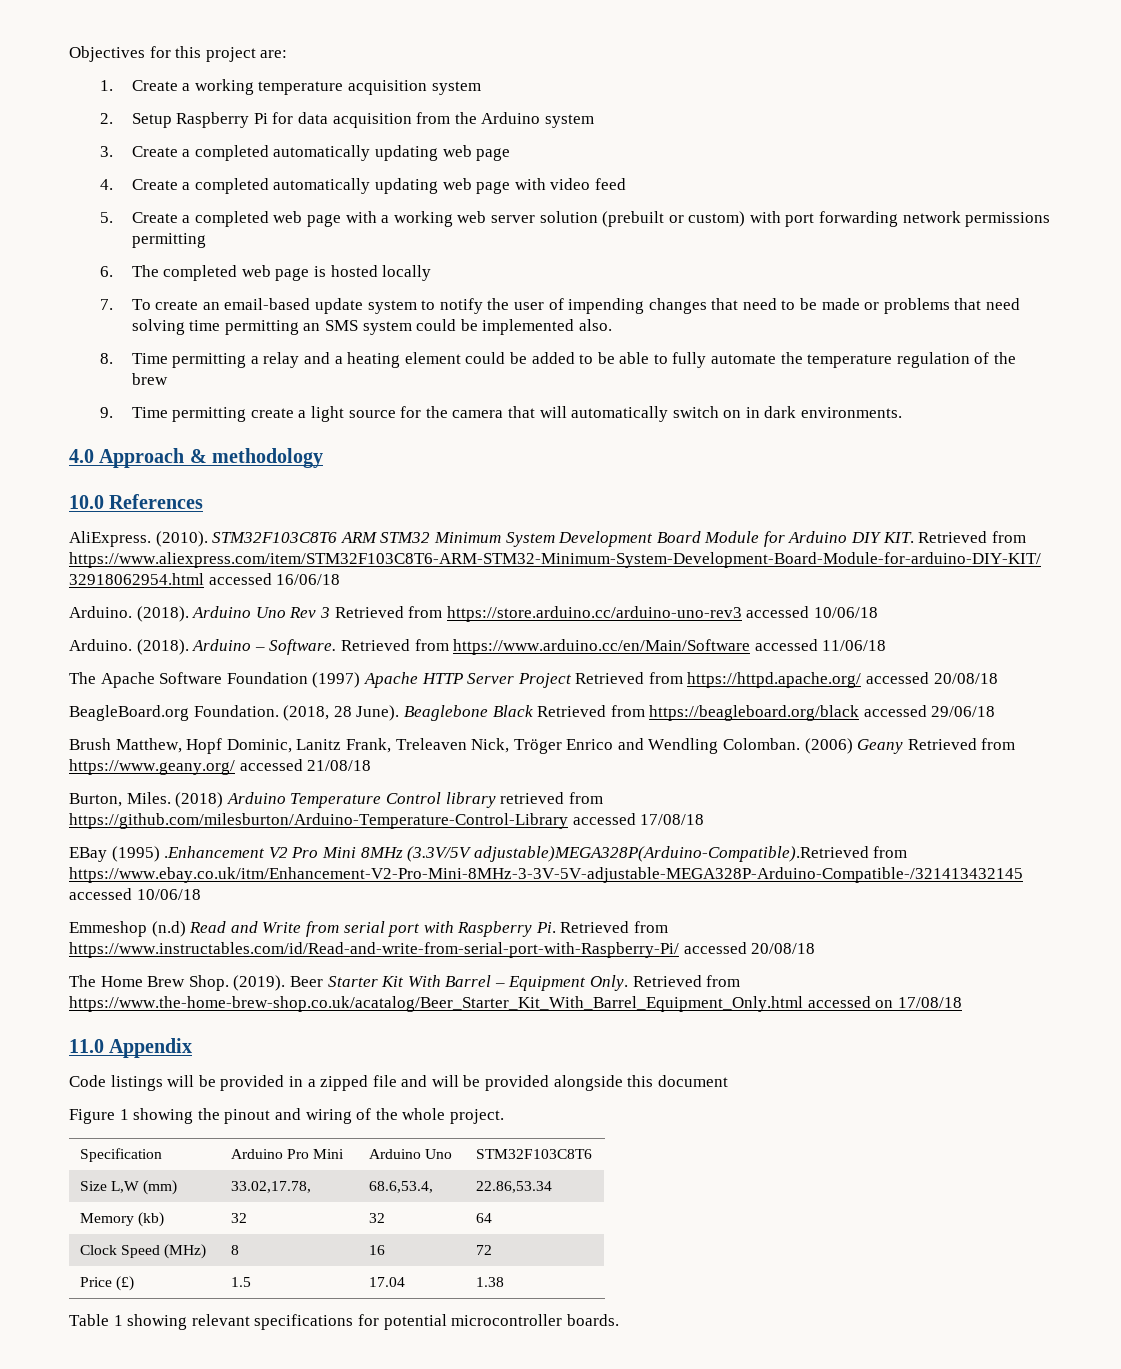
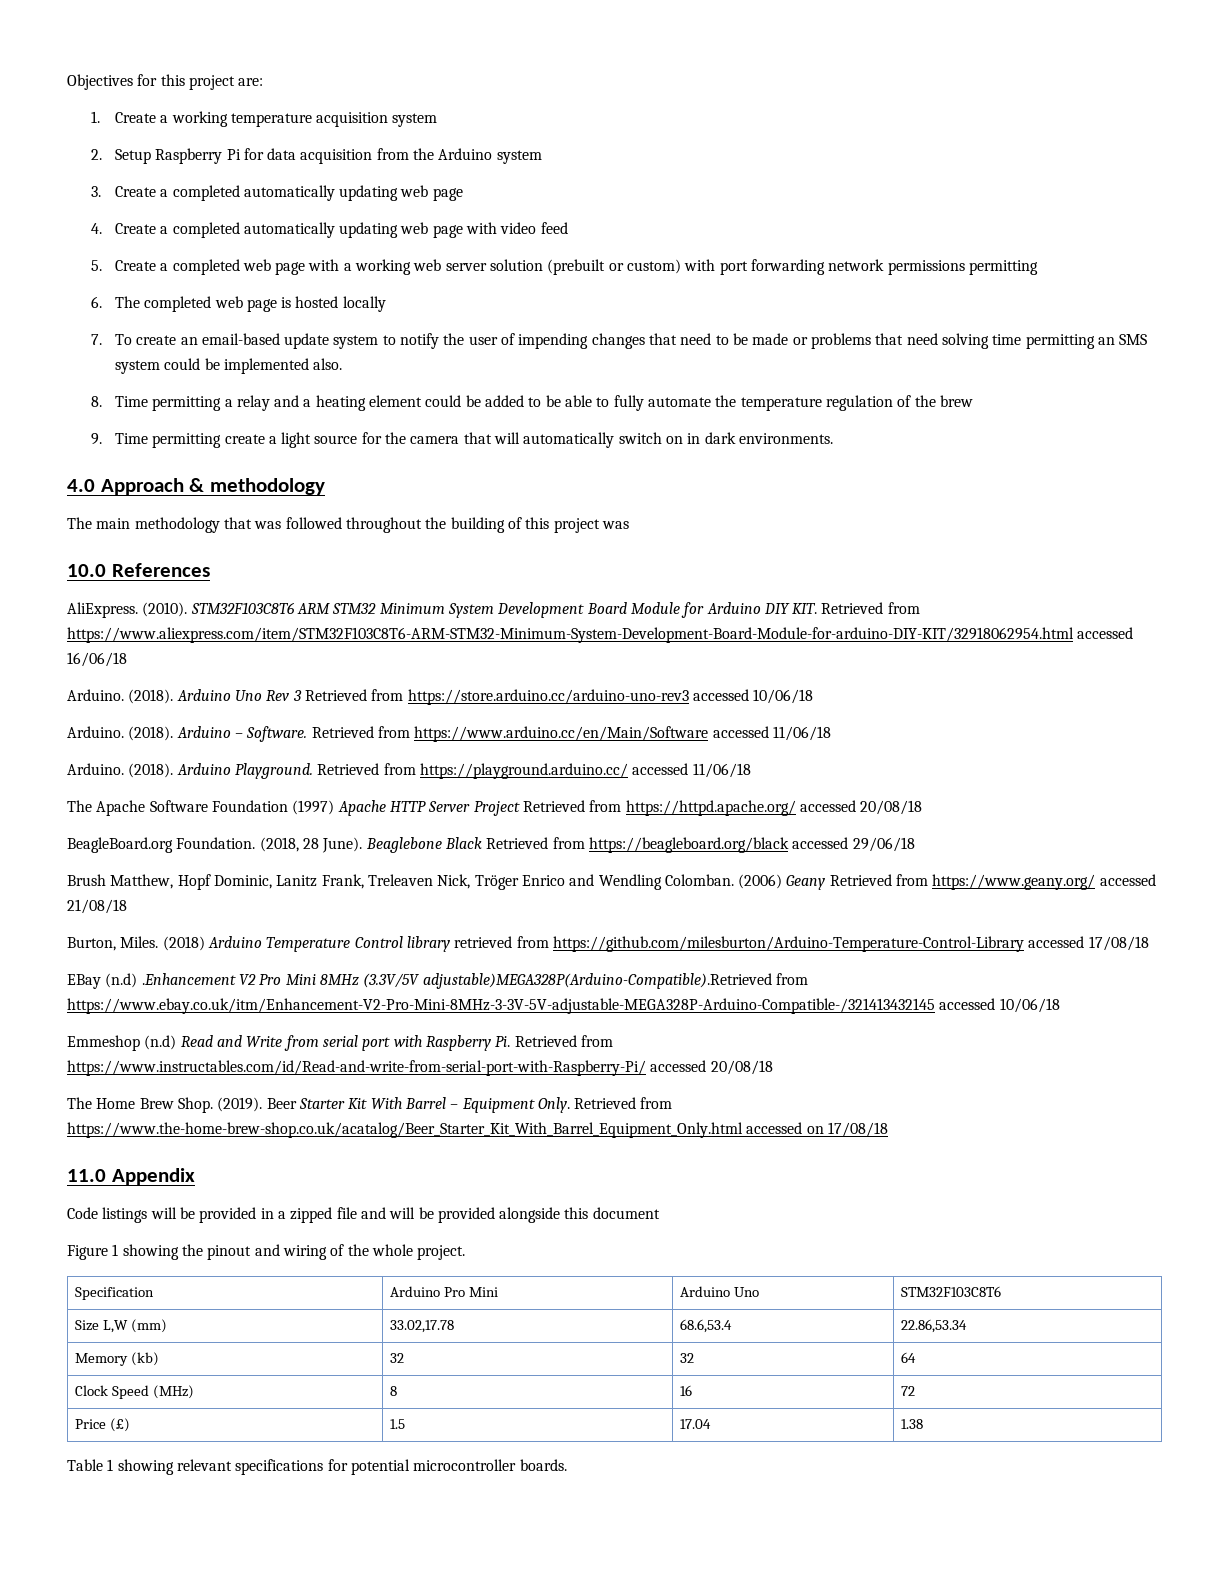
+ The main methodology that was followed throughout the building of this project was
+ Arduino. (2018). Arduino Playground. Retrieved from https://playground.arduino.cc/ accessed 11/06/18
- EBay (1995) .Enhancement V2 Pro Mini 8MHz (3.3V/5V adjustable)MEGA328P(Arduino-Compatible).Retrieved from https://www.ebay.co.uk/itm/Enhancement-V2-Pro-Mini-8MHz-3-3V-5V-adjustable-MEGA328P-Arduino-Compatible-/321413432145 accessed 10/06/18
+ EBay (n.d) .Enhancement V2 Pro Mini 8MHz (3.3V/5V adjustable)MEGA328P(Arduino-Compatible).Retrieved from https://www.ebay.co.uk/itm/Enhancement-V2-Pro-Mini-8MHz-3-3V-5V-adjustable-MEGA328P-Arduino-Compatible-/321413432145 accessed 10/06/18
- Size L,W (mm) | 33.02,17.78, | 68.6,53.4, | 22.86,53.34
+ Size L,W (mm) | 33.02,17.78 | 68.6,53.4 | 22.86,53.34

